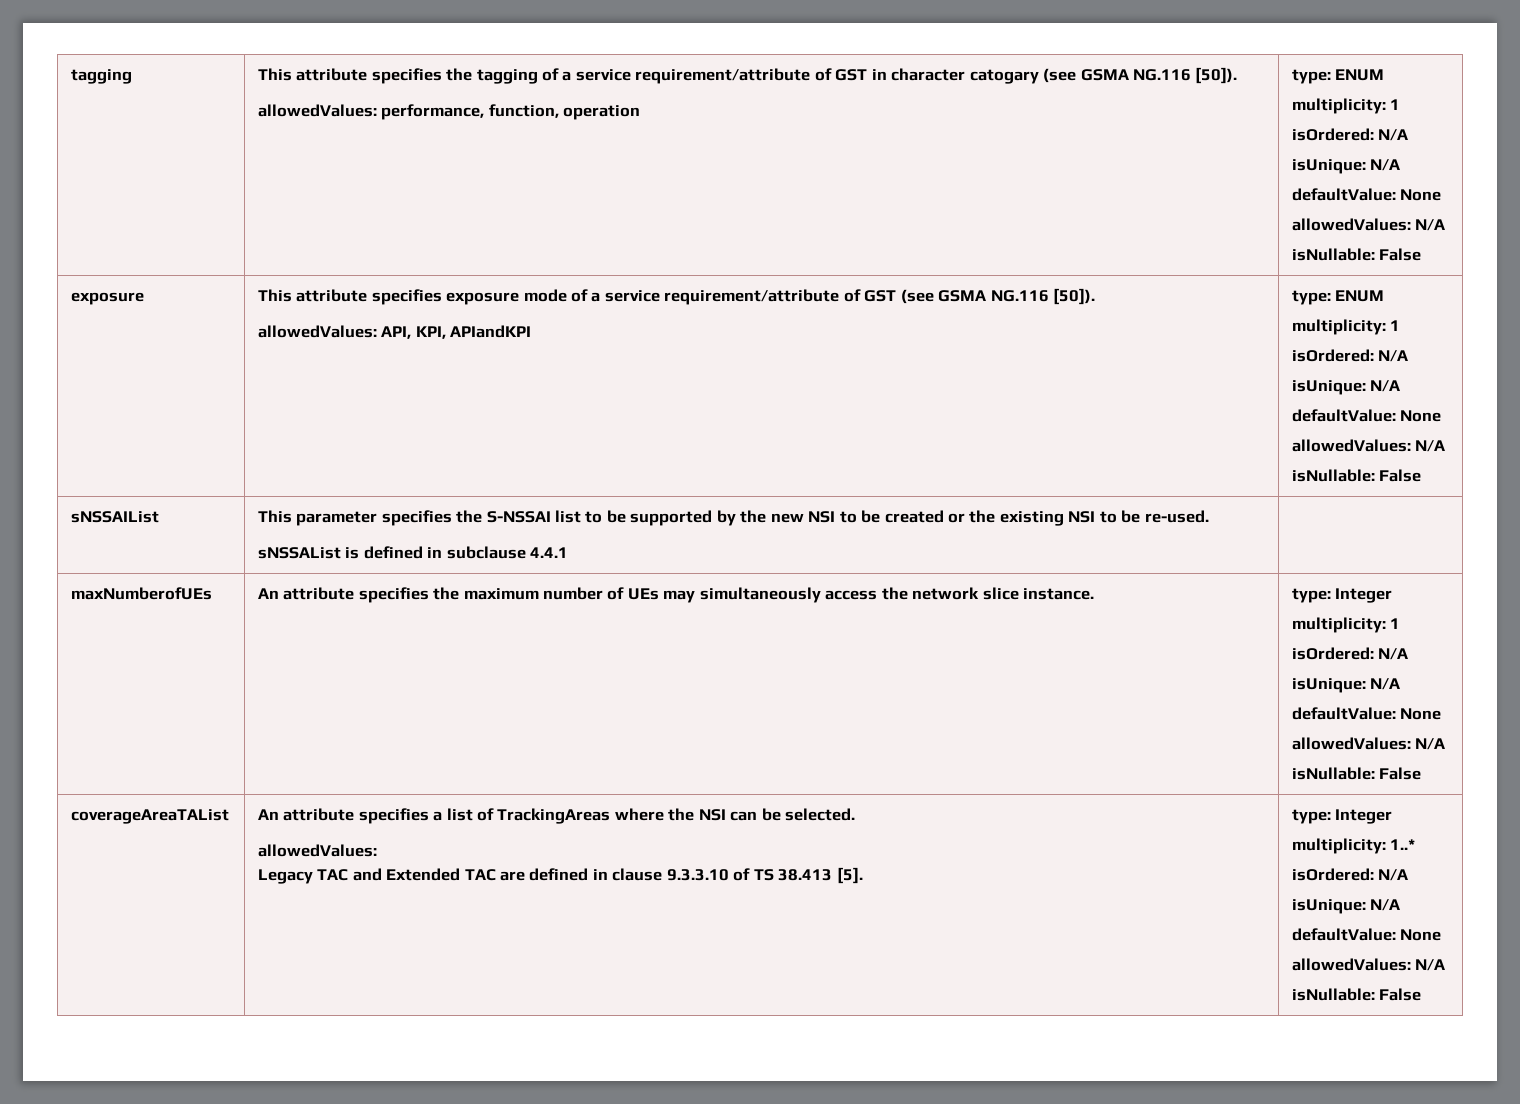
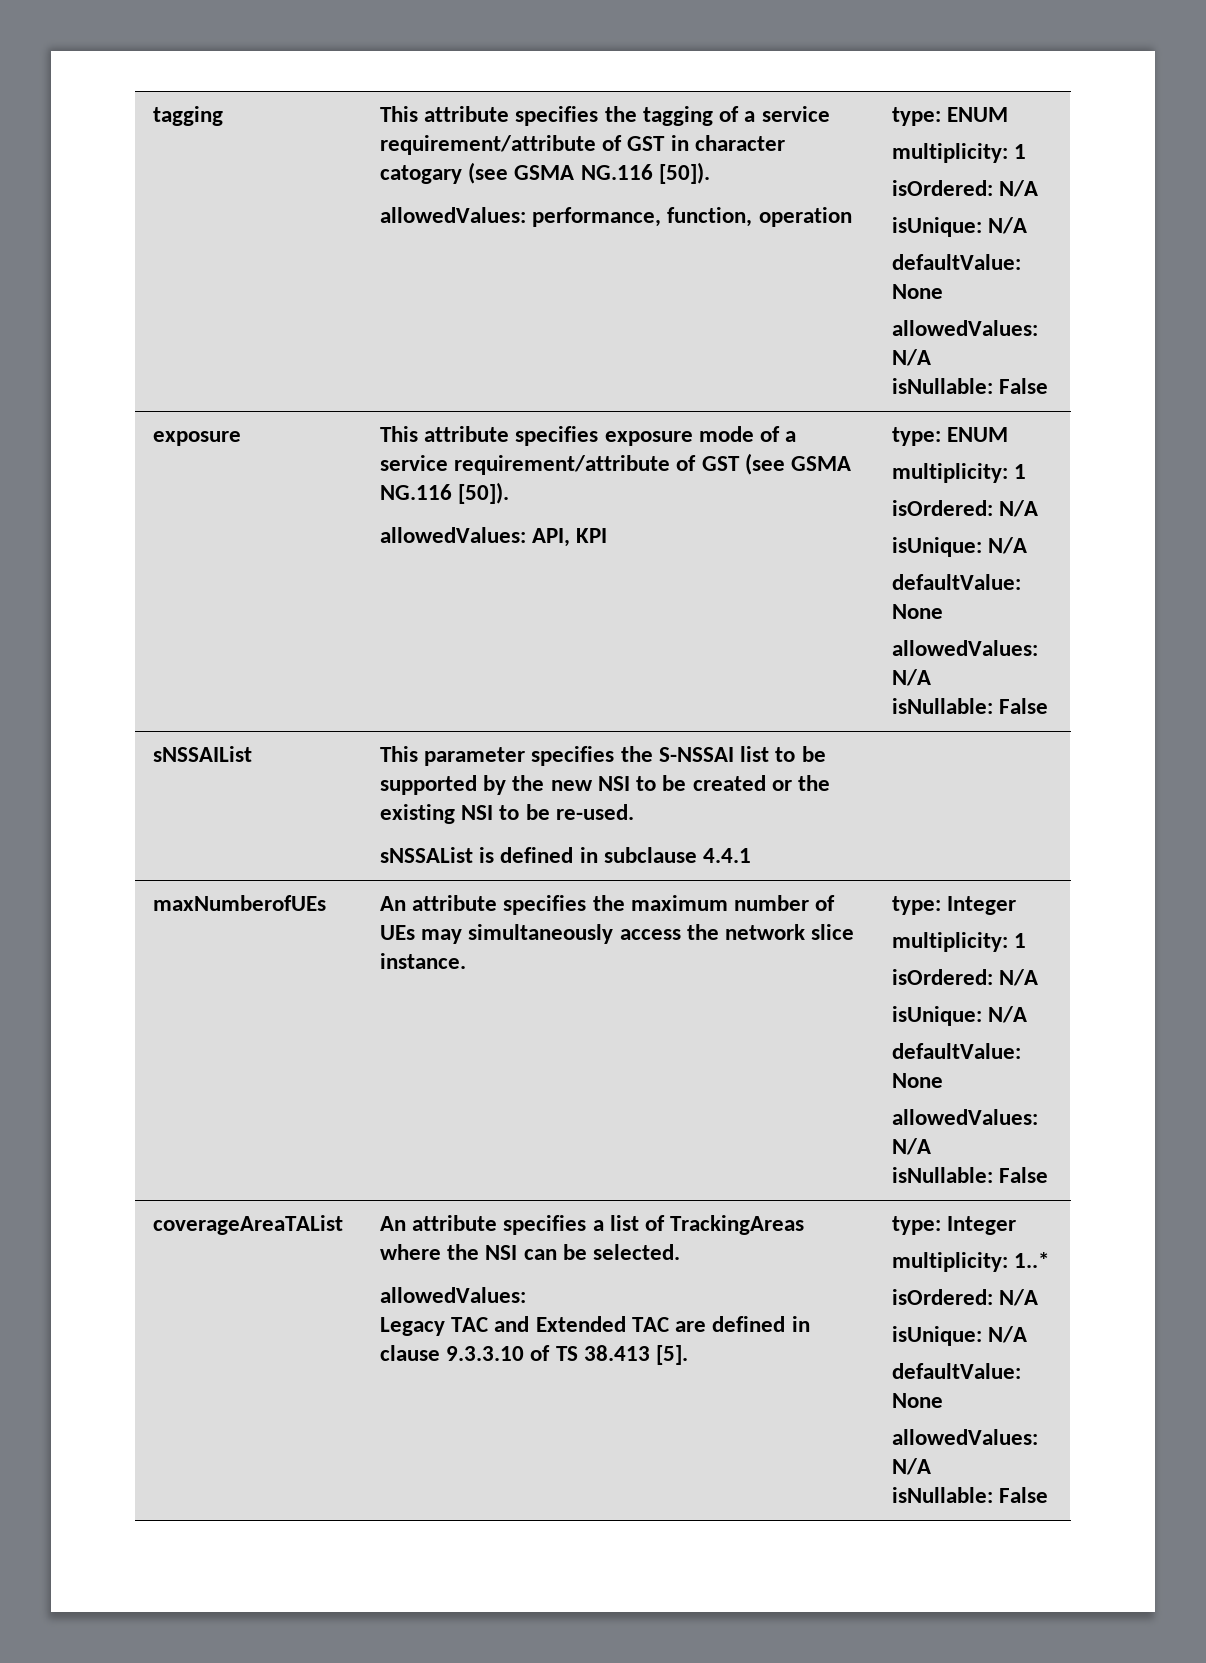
  exposure | This attribute specifies exposure mode of a service requirement/attribute of GST (see GSMA NG.116 [50]).
- allowedValues: API, KPI, APIandKPI | type: ENUM
+ allowedValues: API, KPI | type: ENUM

